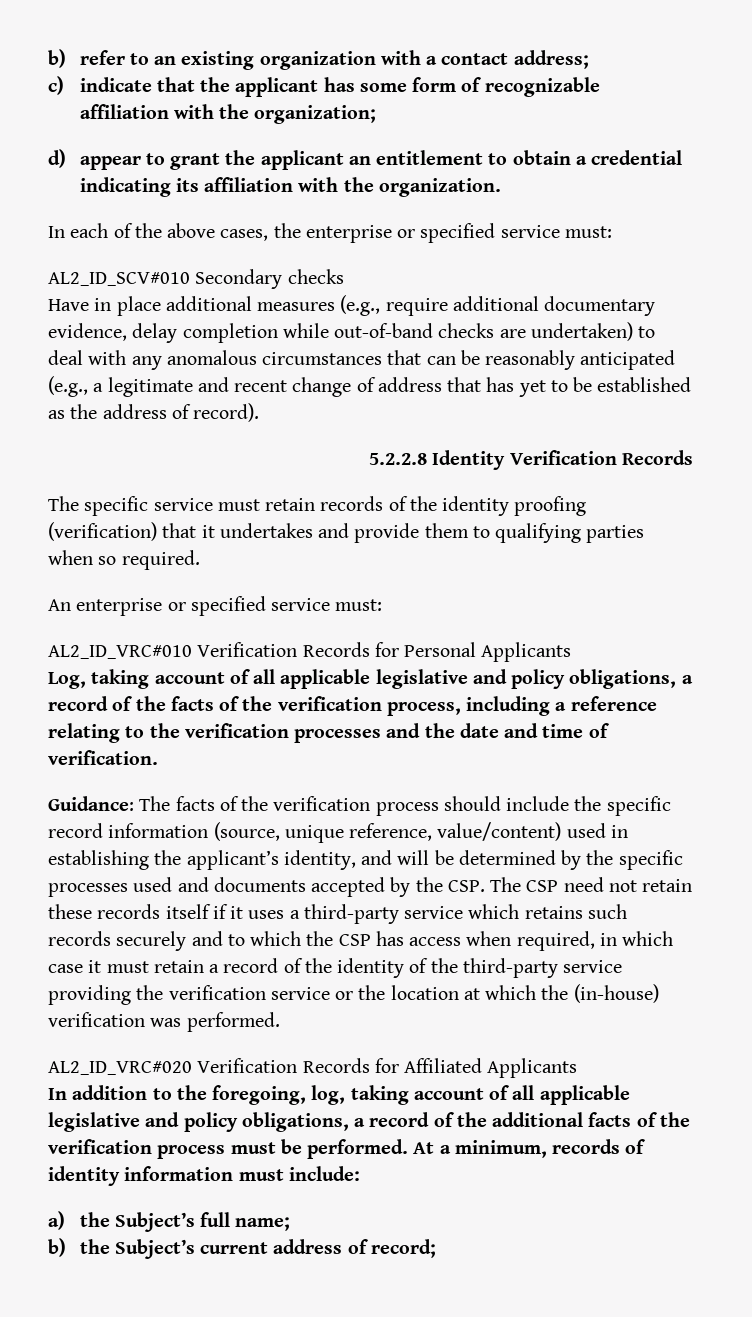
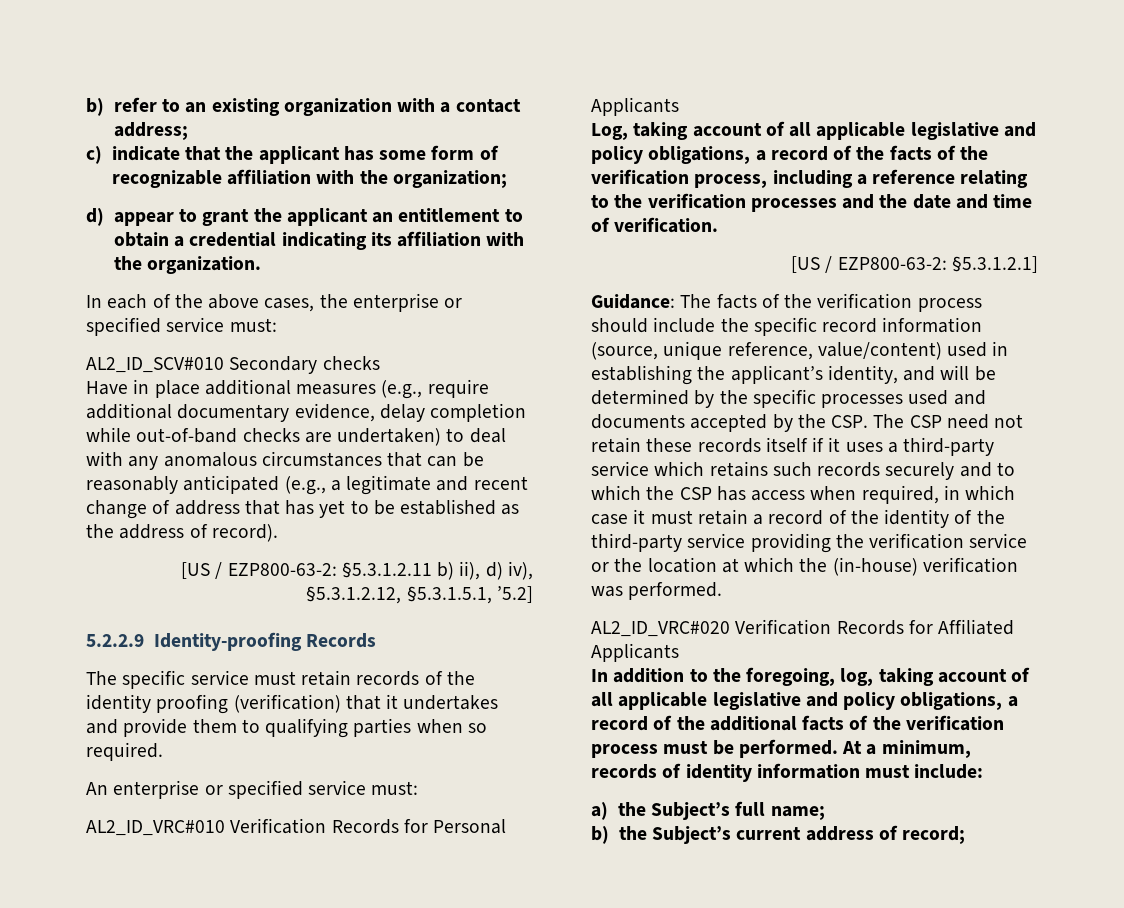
- 5.2.2.8 Identity Verification Records
+ [US / EZP800-63-2: §5.3.1.2.11 b) ii), d) iv), §5.3.1.2.12, §5.3.1.5.1, ’5.2]
+ 5.2.2.9 Identity-proofing Records
+ [US / EZP800-63-2: §5.3.1.2.1]

